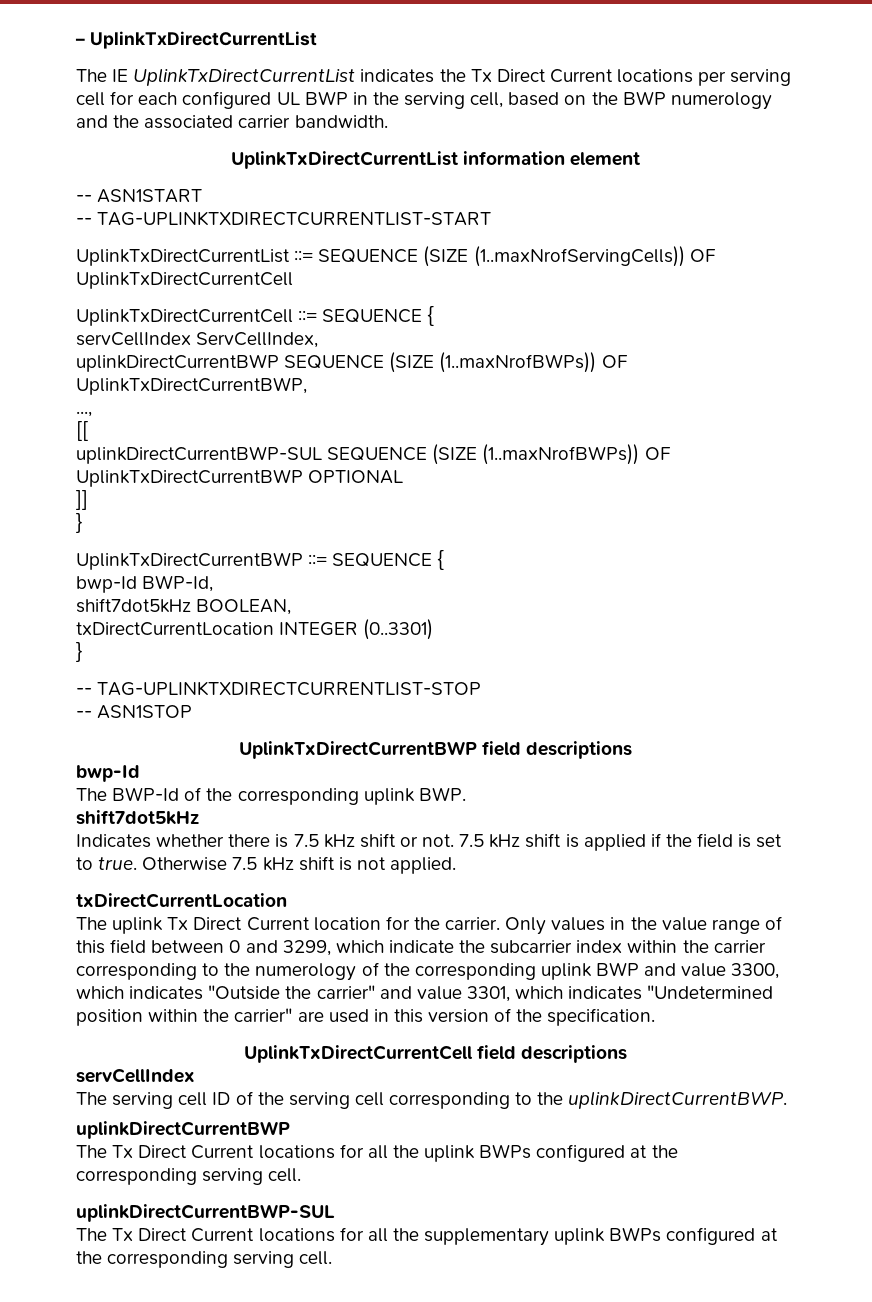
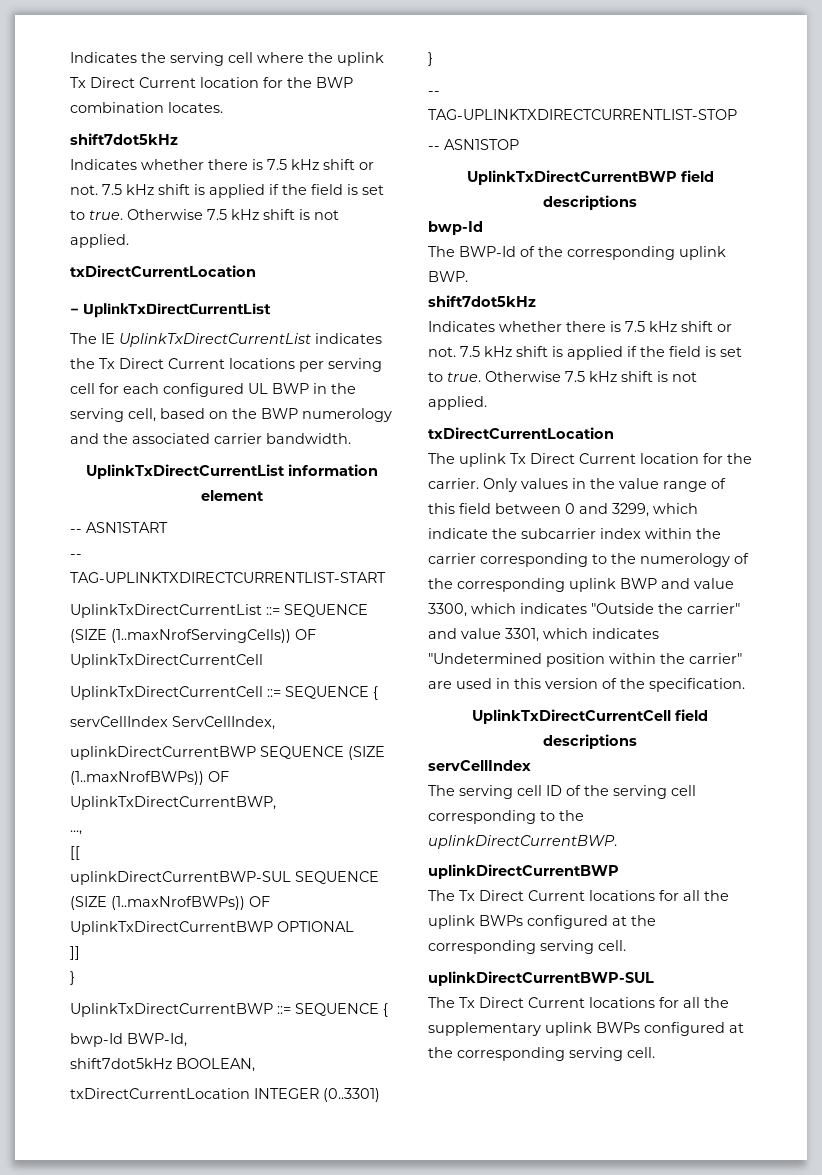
+ Indicates the serving cell where the uplink Tx Direct Current location for the BWP combination locates.
+ shift7dot5kHz
+ Indicates whether there is 7.5 kHz shift or not. 7.5 kHz shift is applied if the field is set to true. Otherwise 7.5 kHz shift is not applied.
+ txDirectCurrentLocation

